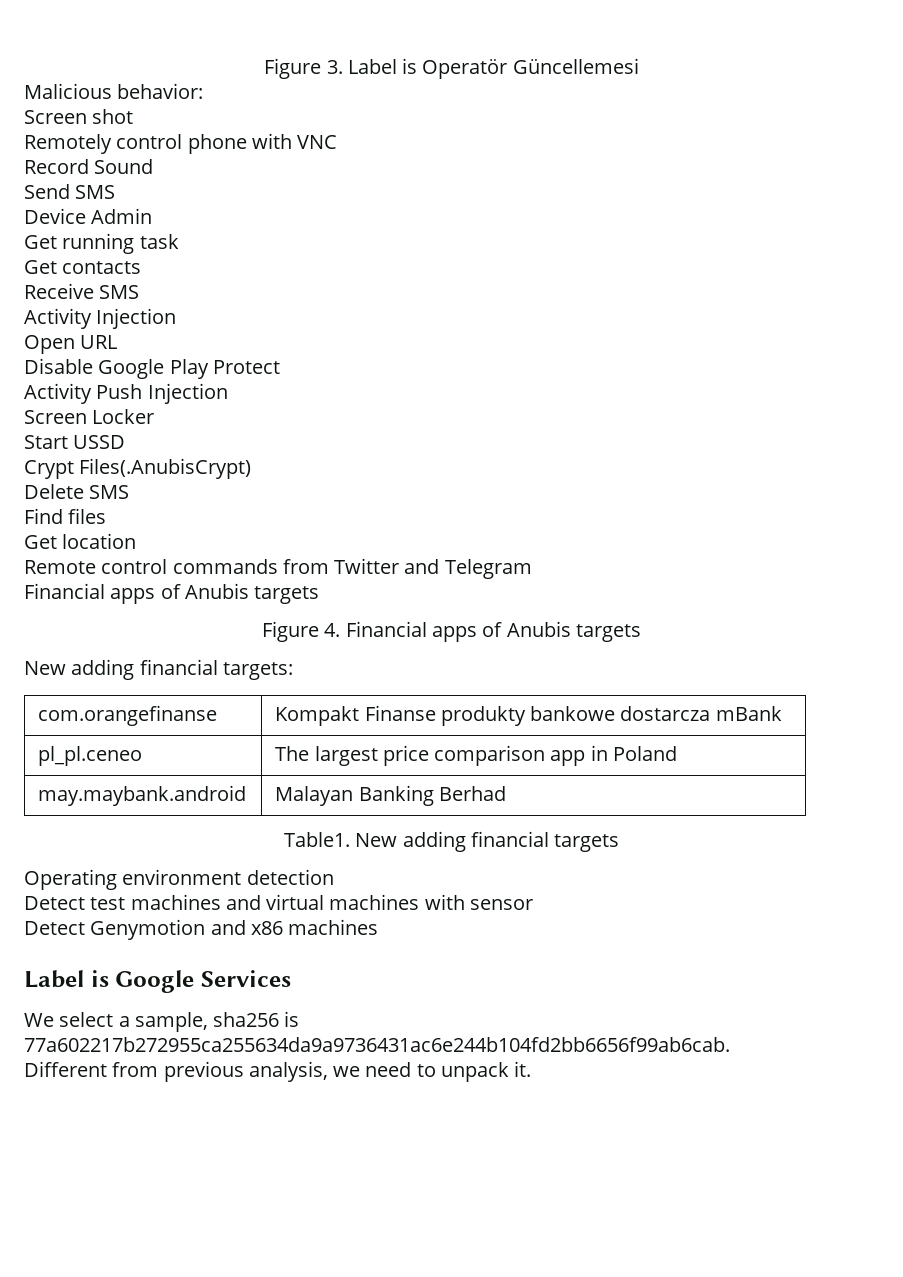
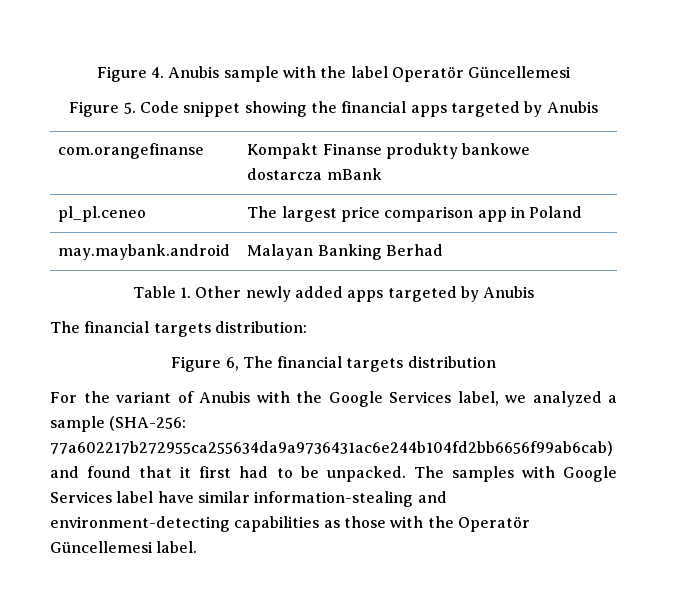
- Figure 3. Label is Operatör Güncellemesi
- Malicious behavior:
- Screen shot
- Remotely control phone with VNC
- Record Sound
- Send SMS
- Device Admin
- Get running task
- Get contacts
- Receive SMS
- Activity Injection
- Open URL
- Disable Google Play Protect
- Activity Push Injection
- Screen Locker
- Start USSD
- Crypt Files(.AnubisCrypt)
- Delete SMS
- Find files
- Get location
- Remote control commands from Twitter and Telegram
- Financial apps of Anubis targets
- Figure 4. Financial apps of Anubis targets
- New adding financial targets:
+ Figure 4. Anubis sample with the label Operatör Güncellemesi
+ Figure 5. Code snippet showing the financial apps targeted by Anubis
- Table1. New adding financial targets
- Operating environment detection
- Detect test machines and virtual machines with sensor
- Detect Genymotion and x86 machines
- Label is Google Services
- We select a sample, sha256 is 77a602217b272955ca255634da9a9736431ac6e244b104fd2bb6656f99ab6cab.
- Different from previous analysis, we need to unpack it.
+ Table 1. Other newly added apps targeted by Anubis
+ The financial targets distribution:
+ Figure 6, The financial targets distribution
+ For the variant of Anubis with the Google Services label, we analyzed a sample (SHA-256: 77a602217b272955ca255634da9a9736431ac6e244b104fd2bb6656f99ab6cab) and found that it first had to be unpacked. The samples with Google Services label have similar information-stealing and environment-detecting capabilities as those with the Operatör Güncellemesi label.

